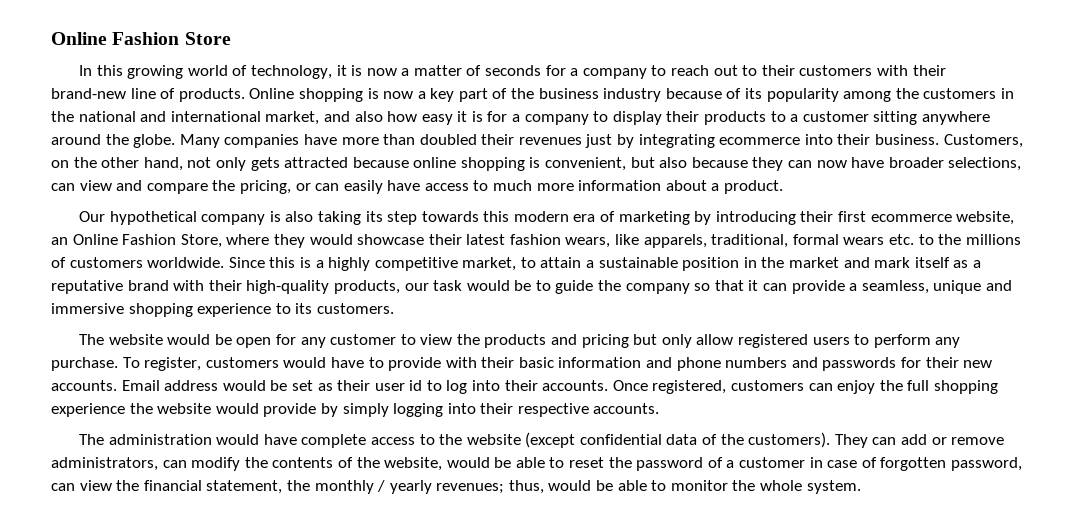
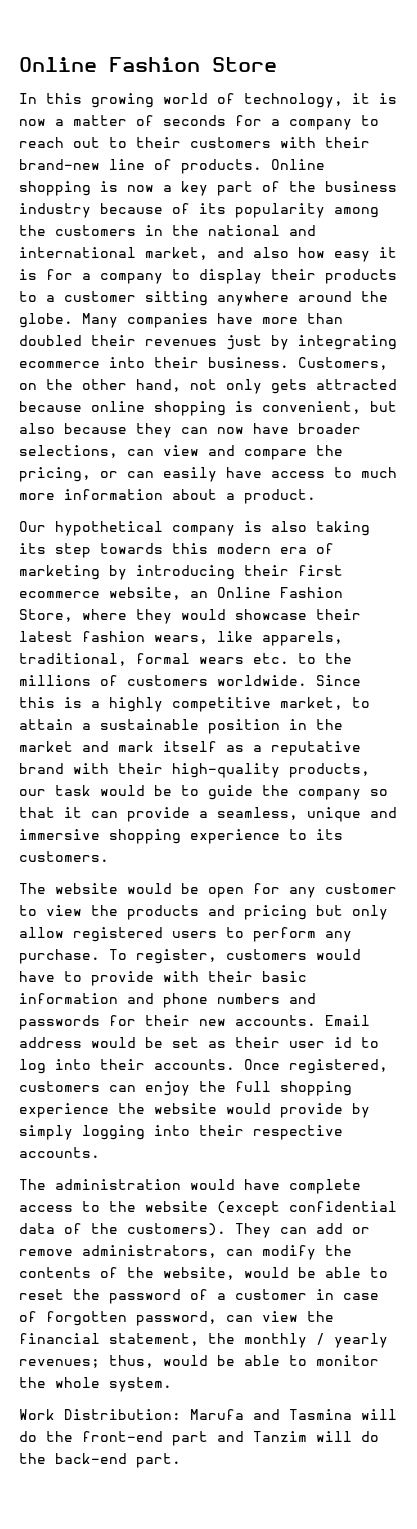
+ Work Distribution: Marufa and Tasmina will do the front-end part and Tanzim will do the back-end part.

